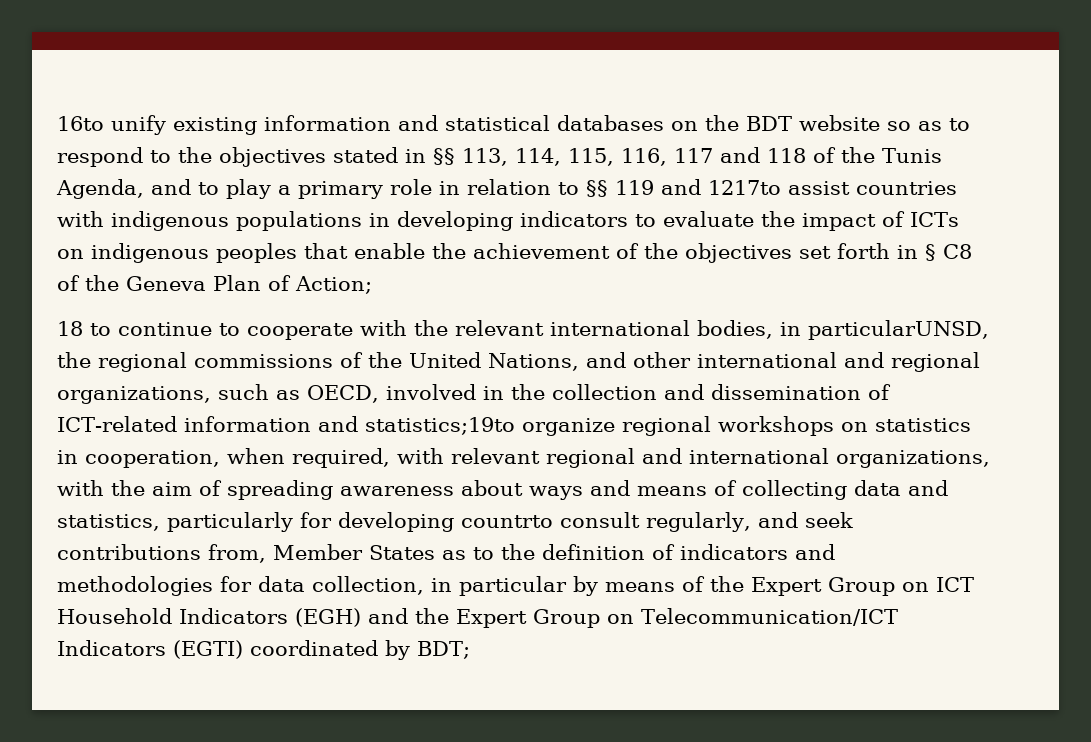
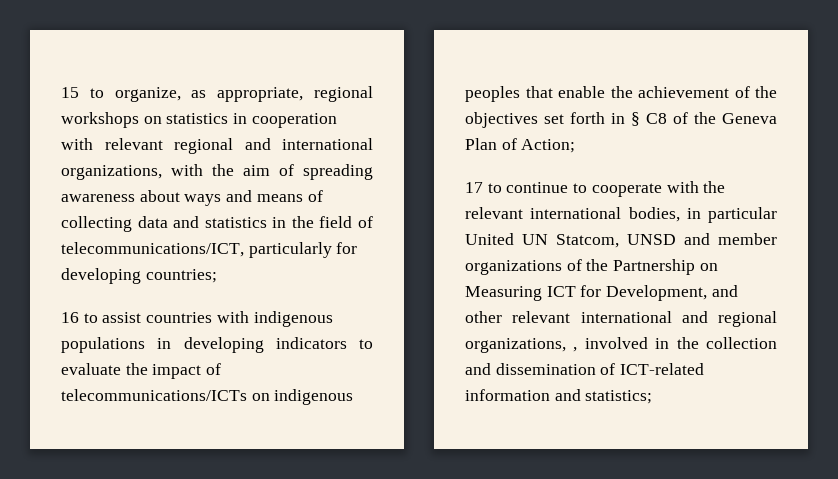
- 16to unify existing information and statistical databases on the BDT website so as to respond to the objectives stated in §§ 113, 114, 115, 116, 117 and 118 of the Tunis Agenda, and to play a primary role in relation to §§ 119 and 1217to assist countries with indigenous populations in developing indicators to evaluate the impact of ICTs on indigenous peoples that enable the achievement of the objectives set forth in § C8 of the Geneva Plan of Action;
+ 15 to organize, as appropriate, regional workshops on statistics in cooperation with relevant regional and international organizations, with the aim of spreading awareness about ways and means of collecting data and statistics in the field of telecommunications/ICT, particularly for developing countries;
+ 16 to assist countries with indigenous populations in developing indicators to evaluate the impact of telecommunications/ICTs on indigenous peoples that enable the achievement of the objectives set forth in § C8 of the Geneva Plan of Action;
- 18 to continue to cooperate with the relevant international bodies, in particularUNSD, the regional commissions of the United Nations, and other international and regional organizations, such as OECD, involved in the collection and dissemination of ICT-related information and statistics;19to organize regional workshops on statistics in cooperation, when required, with relevant regional and international organizations, with the aim of spreading awareness about ways and means of collecting data and statistics, particularly for developing countrto consult regularly, and seek contributions from, Member States as to the definition of indicators and methodologies for data collection, in particular by means of the Expert Group on ICT Household Indicators (EGH) and the Expert Group on Telecommunication/ICT Indicators (EGTI) coordinated by BDT;
+ 17 to continue to cooperate with the relevant international bodies, in particular United UN Statcom, UNSD and member organizations of the Partnership on Measuring ICT for Development, and other relevant international and regional organizations, , involved in the collection and dissemination of ICT-related information and statistics;

